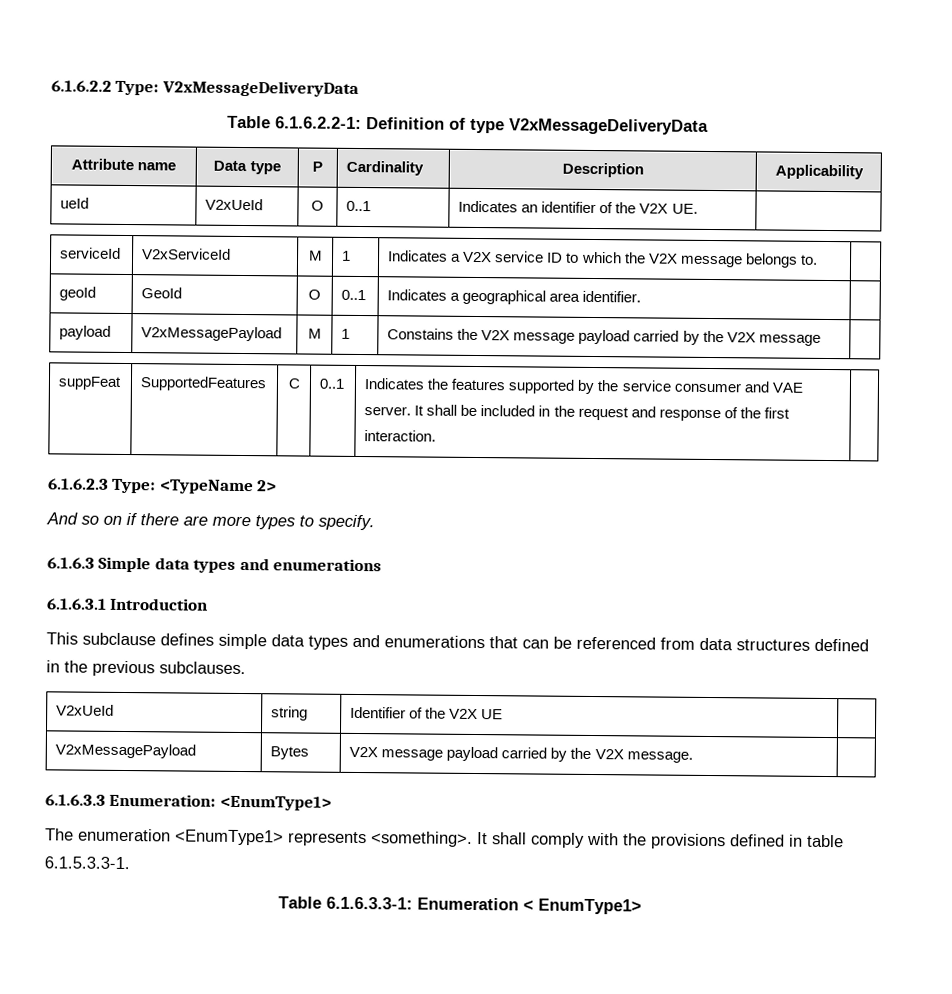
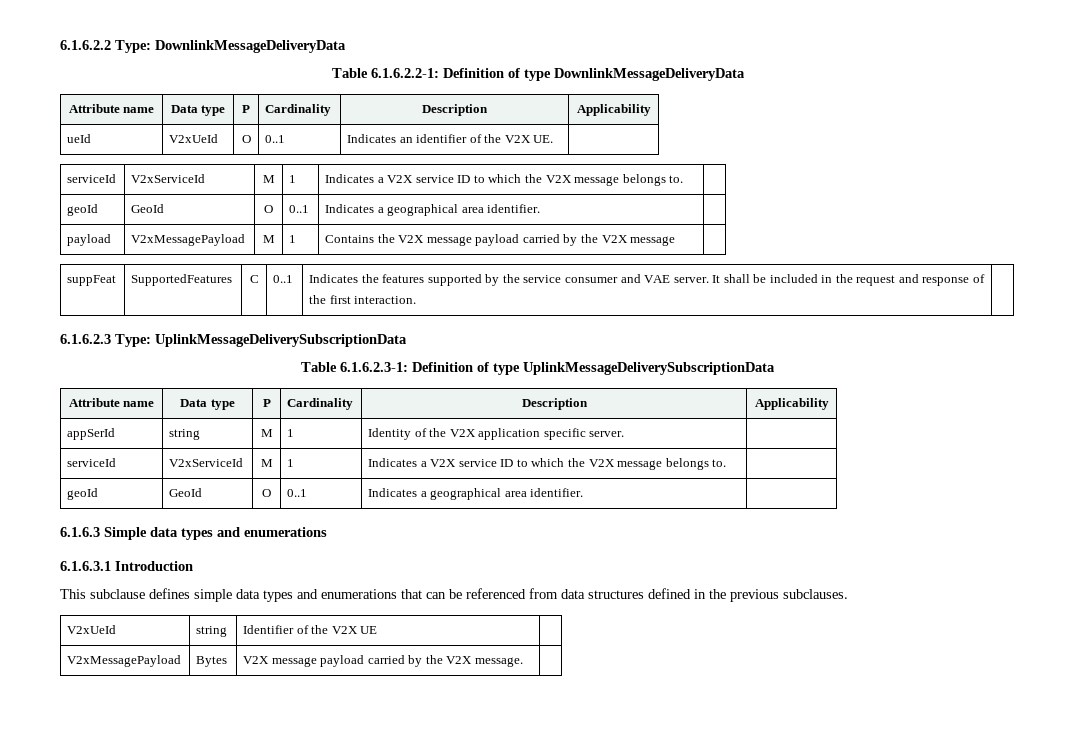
- 6.1.6.2.2 Type: V2xMessageDeliveryData
+ 6.1.6.2.2 Type: DownlinkMessageDeliveryData
- Table 6.1.6.2.2-1: Definition of type V2xMessageDeliveryData
+ Table 6.1.6.2.2-1: Definition of type DownlinkMessageDeliveryData
- payload | V2xMessagePayload | M | 1 | Constains the V2X message payload carried by the V2X message |
+ payload | V2xMessagePayload | M | 1 | Contains the V2X message payload carried by the V2X message |
- 6.1.6.2.3 Type: <TypeName 2>
- And so on if there are more types to specify.
+ 6.1.6.2.3 Type: UplinkMessageDeliverySubscriptionData
+ Table 6.1.6.2.3-1: Definition of type UplinkMessageDeliverySubscriptionData
+ Attribute name | Data type | P | Cardinality | Description | Applicability
+ appSerId | string | M | 1 | Identity of the V2X application specific server. |
+ serviceId | V2xServiceId | M | 1 | Indicates a V2X service ID to which the V2X message belongs to. |
+ geoId | GeoId | O | 0..1 | Indicates a geographical area identifier. |
- 6.1.6.3.3 Enumeration: <EnumType1>
- The enumeration <EnumType1> represents <something>. It shall comply with the provisions defined in table 6.1.5.3.3-1.
- Table 6.1.6.3.3-1: Enumeration < EnumType1>

